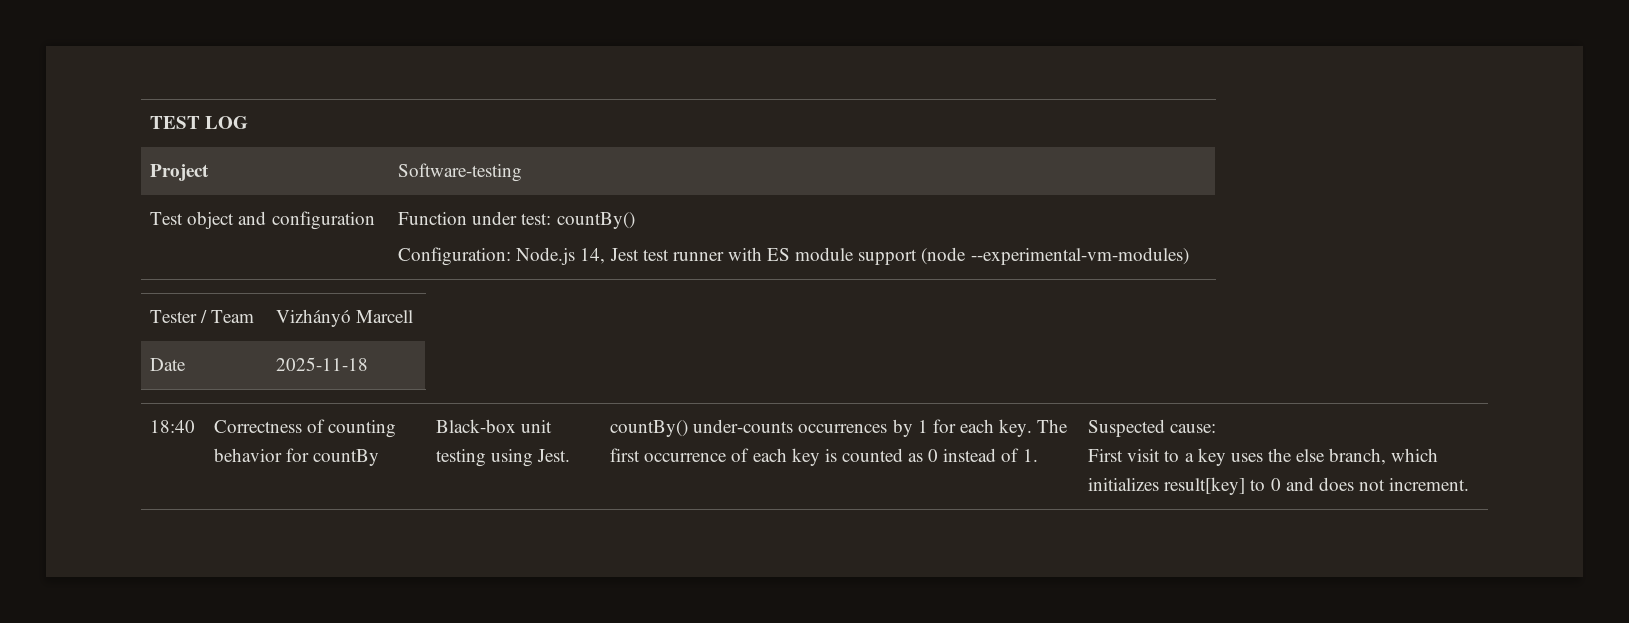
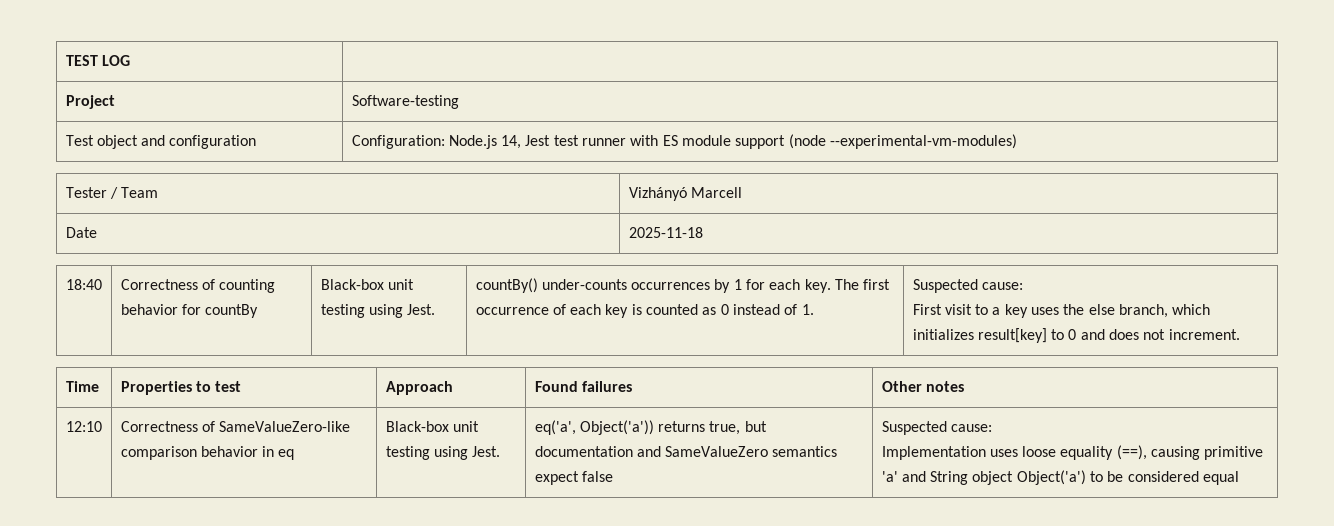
- Test object and configuration | Function under test: countBy()
- Configuration: Node.js 14, Jest test runner with ES module support (node --experimental-vm-modules)
+ Test object and configuration | Configuration: Node.js 14, Jest test runner with ES module support (node --experimental-vm-modules)
+ Time | Properties to test | Approach | Found failures | Other notes
+ 12:10 | Correctness of SameValueZero-like comparison behavior in eq | Black-box unit testing using Jest. | eq('a', Object('a')) returns true, but documentation and SameValueZero semantics expect false | Suspected cause:
+ Implementation uses loose equality (==), causing primitive 'a' and String object Object('a') to be considered equal

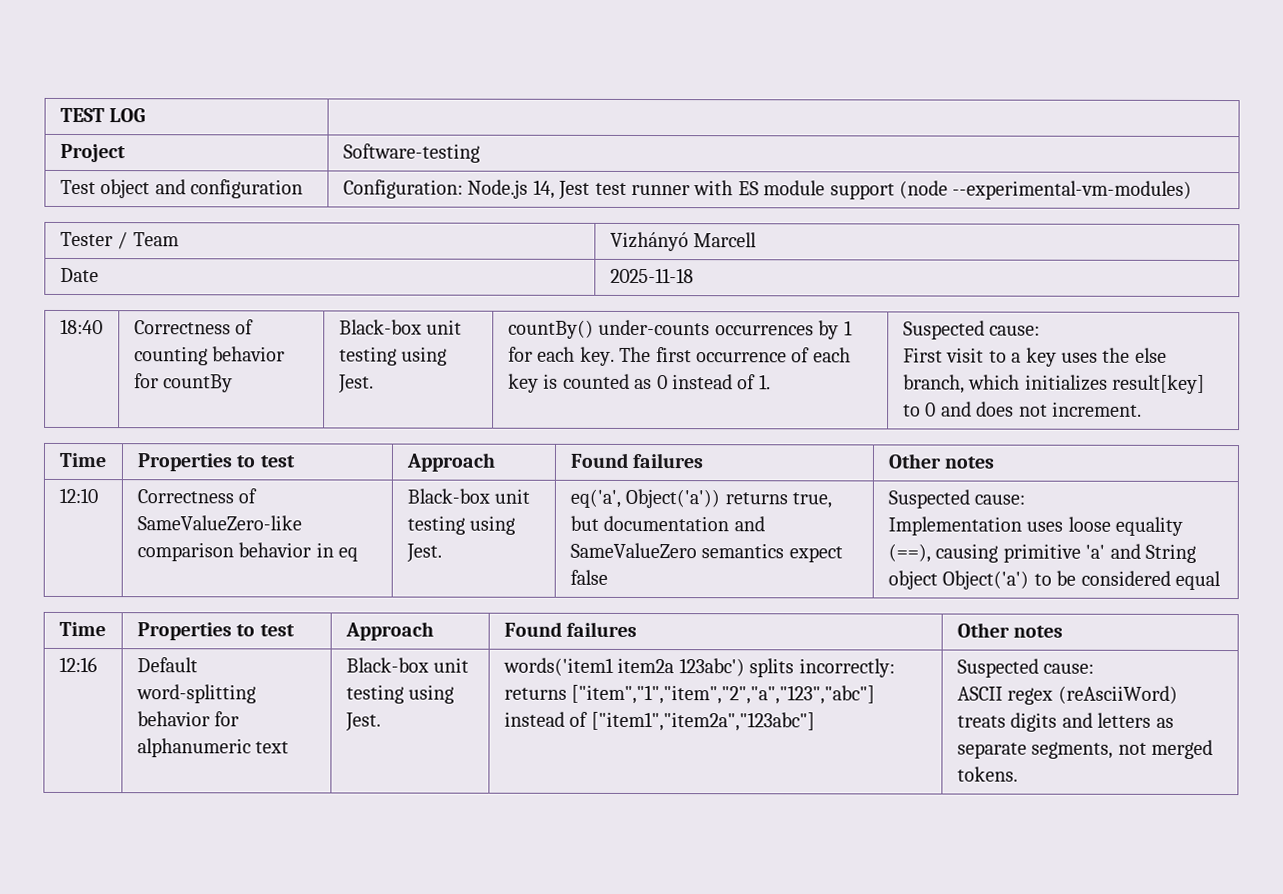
  Implementation uses loose equality (==), causing primitive 'a' and String object Object('a') to be considered equal
+ Time | Properties to test | Approach | Found failures | Other notes
+ 12:16 | Default word-splitting behavior for alphanumeric text | Black-box unit testing using Jest. | words('item1 item2a 123abc') splits incorrectly: returns ["item","1","item","2","a","123","abc"] instead of ["item1","item2a","123abc"] | Suspected cause:
+ ASCII regex (reAsciiWord) treats digits and letters as separate segments, not merged tokens.

